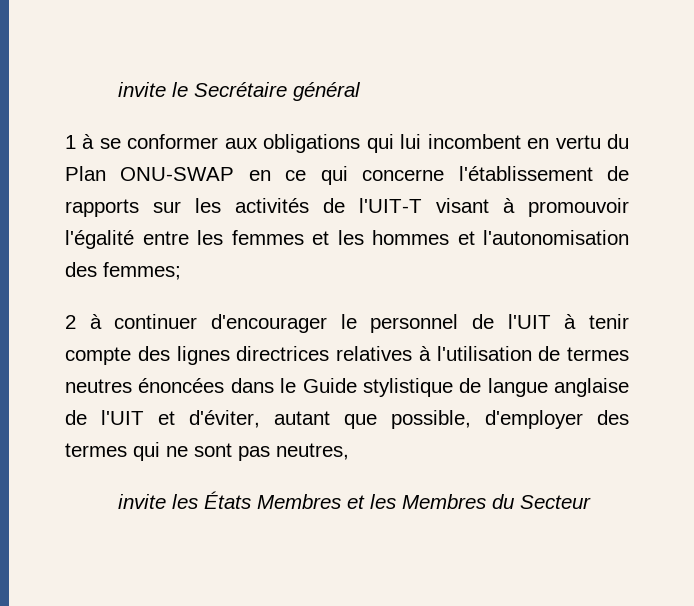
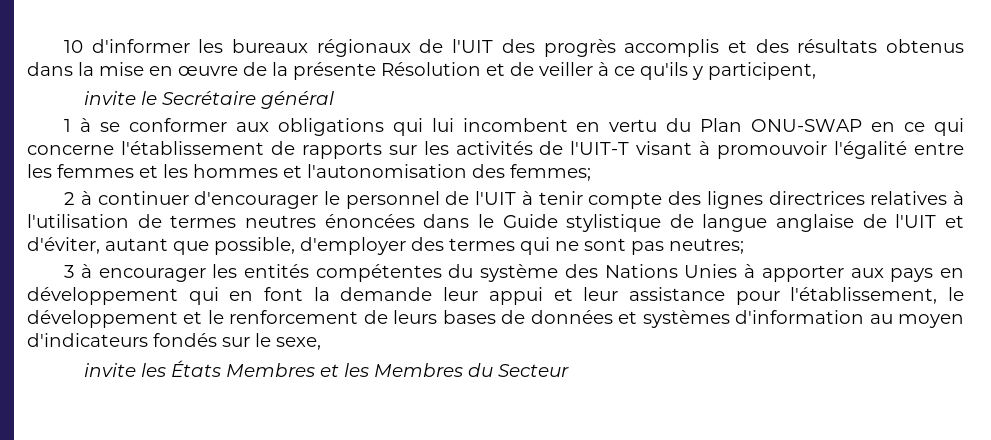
+ 10 d'informer les bureaux régionaux de l'UIT des progrès accomplis et des résultats obtenus dans la mise en œuvre de la présente Résolution et de veiller à ce qu'ils y participent,
- 2 à continuer d'encourager le personnel de l'UIT à tenir compte des lignes directrices relatives à l'utilisation de termes neutres énoncées dans le Guide stylistique de langue anglaise de l'UIT et d'éviter, autant que possible, d'employer des termes qui ne sont pas neutres,
+ 2 à continuer d'encourager le personnel de l'UIT à tenir compte des lignes directrices relatives à l'utilisation de termes neutres énoncées dans le Guide stylistique de langue anglaise de l'UIT et d'éviter, autant que possible, d'employer des termes qui ne sont pas neutres;
+ 3 à encourager les entités compétentes du système des Nations Unies à apporter aux pays en développement qui en font la demande leur appui et leur assistance pour l'établissement, le développement et le renforcement de leurs bases de données et systèmes d'information au moyen d'indicateurs fondés sur le sexe,

